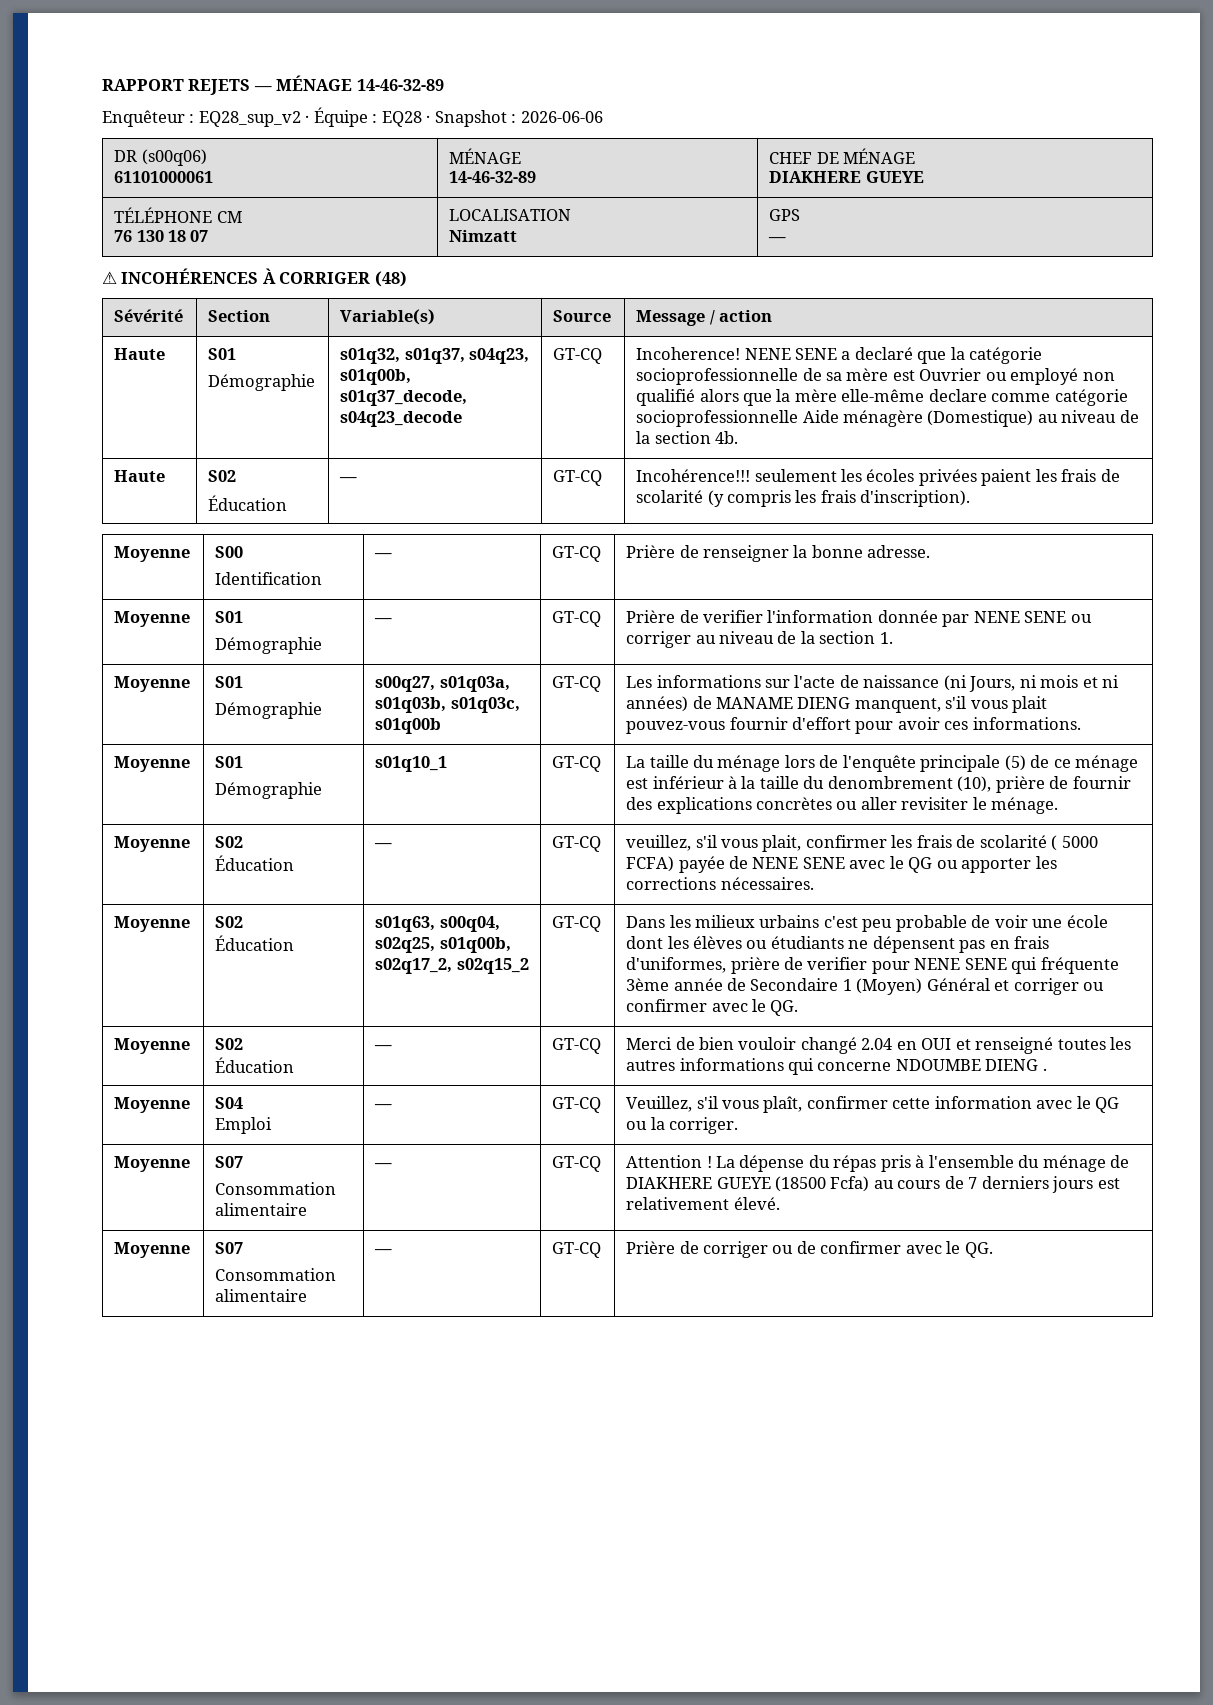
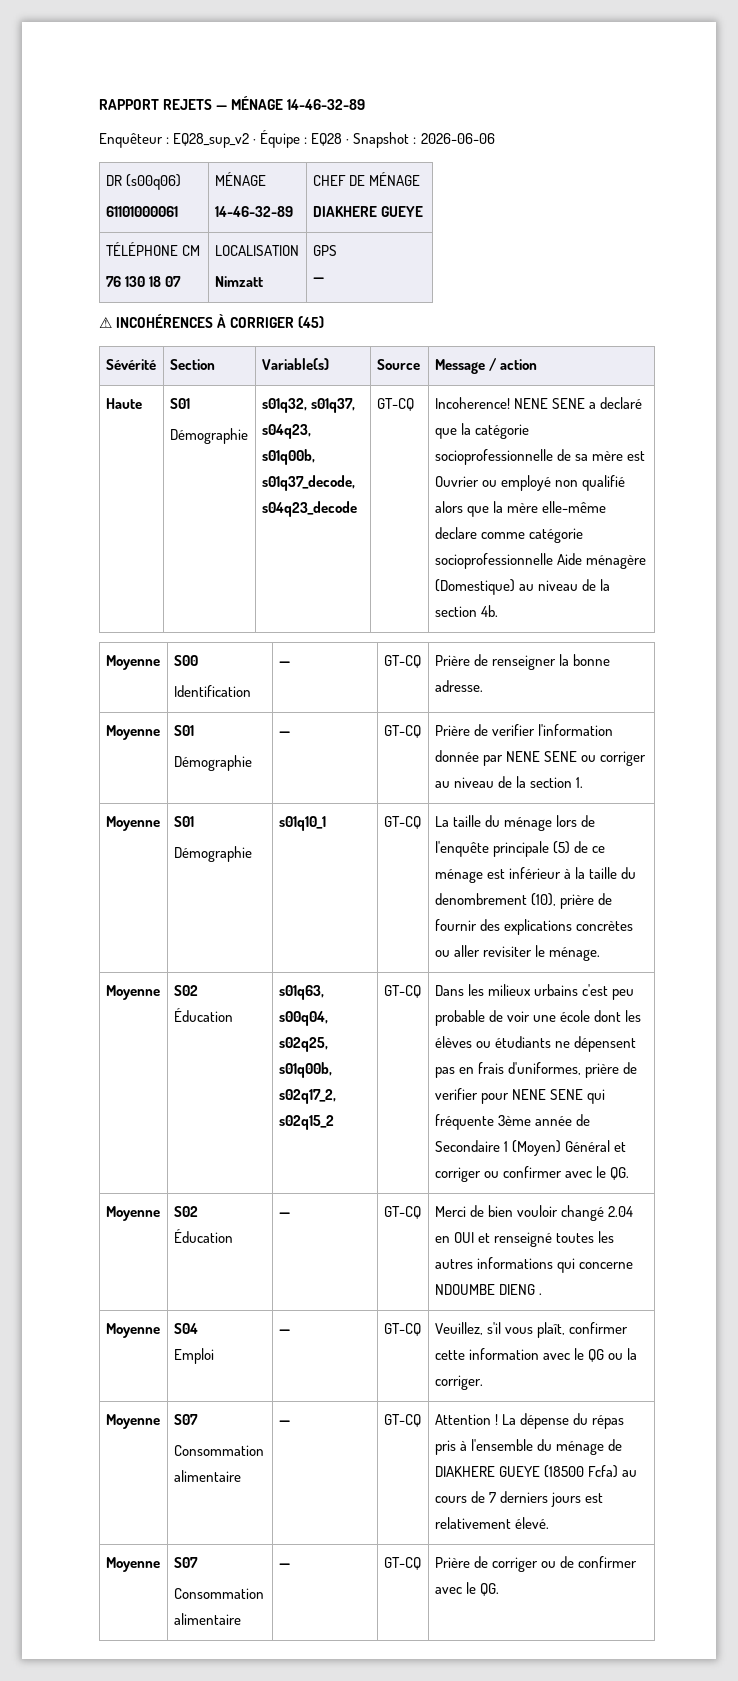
- ⚠ INCOHÉRENCES À CORRIGER (48)
+ ⚠ INCOHÉRENCES À CORRIGER (45)
- Haute | S02
- Éducation | — | GT-CQ | Incohérence!!! seulement les écoles privées paient les frais de scolarité (y compris les frais d'inscription).
  Moyenne | S00
  Identification | — | GT-CQ | Prière de renseigner la bonne adresse.
  Moyenne | S01
  Démographie | — | GT-CQ | Prière de verifier l'information donnée par NENE SENE ou corriger au niveau de la section 1.
- Moyenne | S01
- Démographie | s00q27, s01q03a, s01q03b, s01q03c, s01q00b | GT-CQ | Les informations sur l'acte de naissance (ni Jours, ni mois et ni années) de MANAME DIENG manquent, s'il vous plait pouvez-vous fournir d'effort pour avoir ces informations.
- Éducation | — | GT-CQ | veuillez, s'il vous plait, confirmer les frais de scolarité ( 5000 FCFA) payée de NENE SENE avec le QG ou apporter les corrections nécessaires.
- Moyenne | S02

